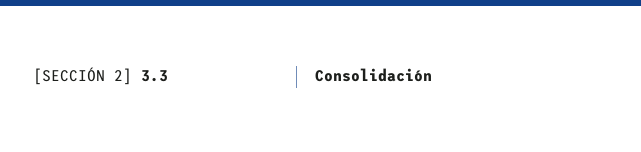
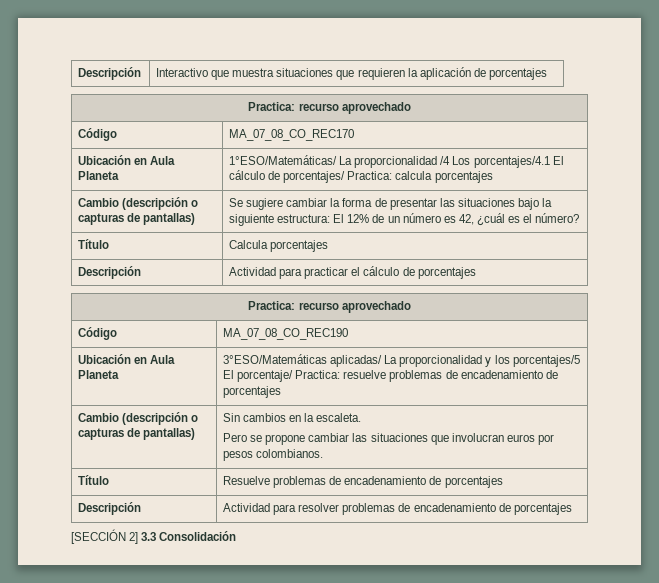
+ Descripción | Interactivo que muestra situaciones que requieren la aplicación de porcentajes
+ Practica: recurso aprovechado
+ Código | MA_07_08_CO_REC170
+ Ubicación en Aula Planeta | 1°ESO/Matemáticas/ La proporcionalidad /4 Los porcentajes/4.1 El cálculo de porcentajes/ Practica: calcula porcentajes
+ Cambio (descripción o capturas de pantallas) | Se sugiere cambiar la forma de presentar las situaciones bajo la siguiente estructura: El 12% de un número es 42, ¿cuál es el número?
+ Título | Calcula porcentajes
+ Descripción | Actividad para practicar el cálculo de porcentajes
+ Practica: recurso aprovechado
+ Código | MA_07_08_CO_REC190
+ Ubicación en Aula Planeta | 3°ESO/Matemáticas aplicadas/ La proporcionalidad y los porcentajes/5 El porcentaje/ Practica: resuelve problemas de encadenamiento de porcentajes
+ Cambio (descripción o capturas de pantallas) | Sin cambios en la escaleta.
+ Pero se propone cambiar las situaciones que involucran euros por pesos colombianos.
+ Título | Resuelve problemas de encadenamiento de porcentajes
+ Descripción | Actividad para resolver problemas de encadenamiento de porcentajes

